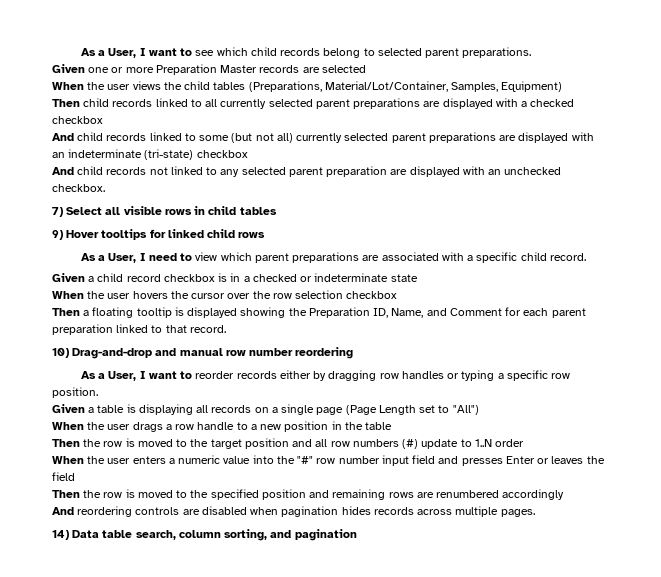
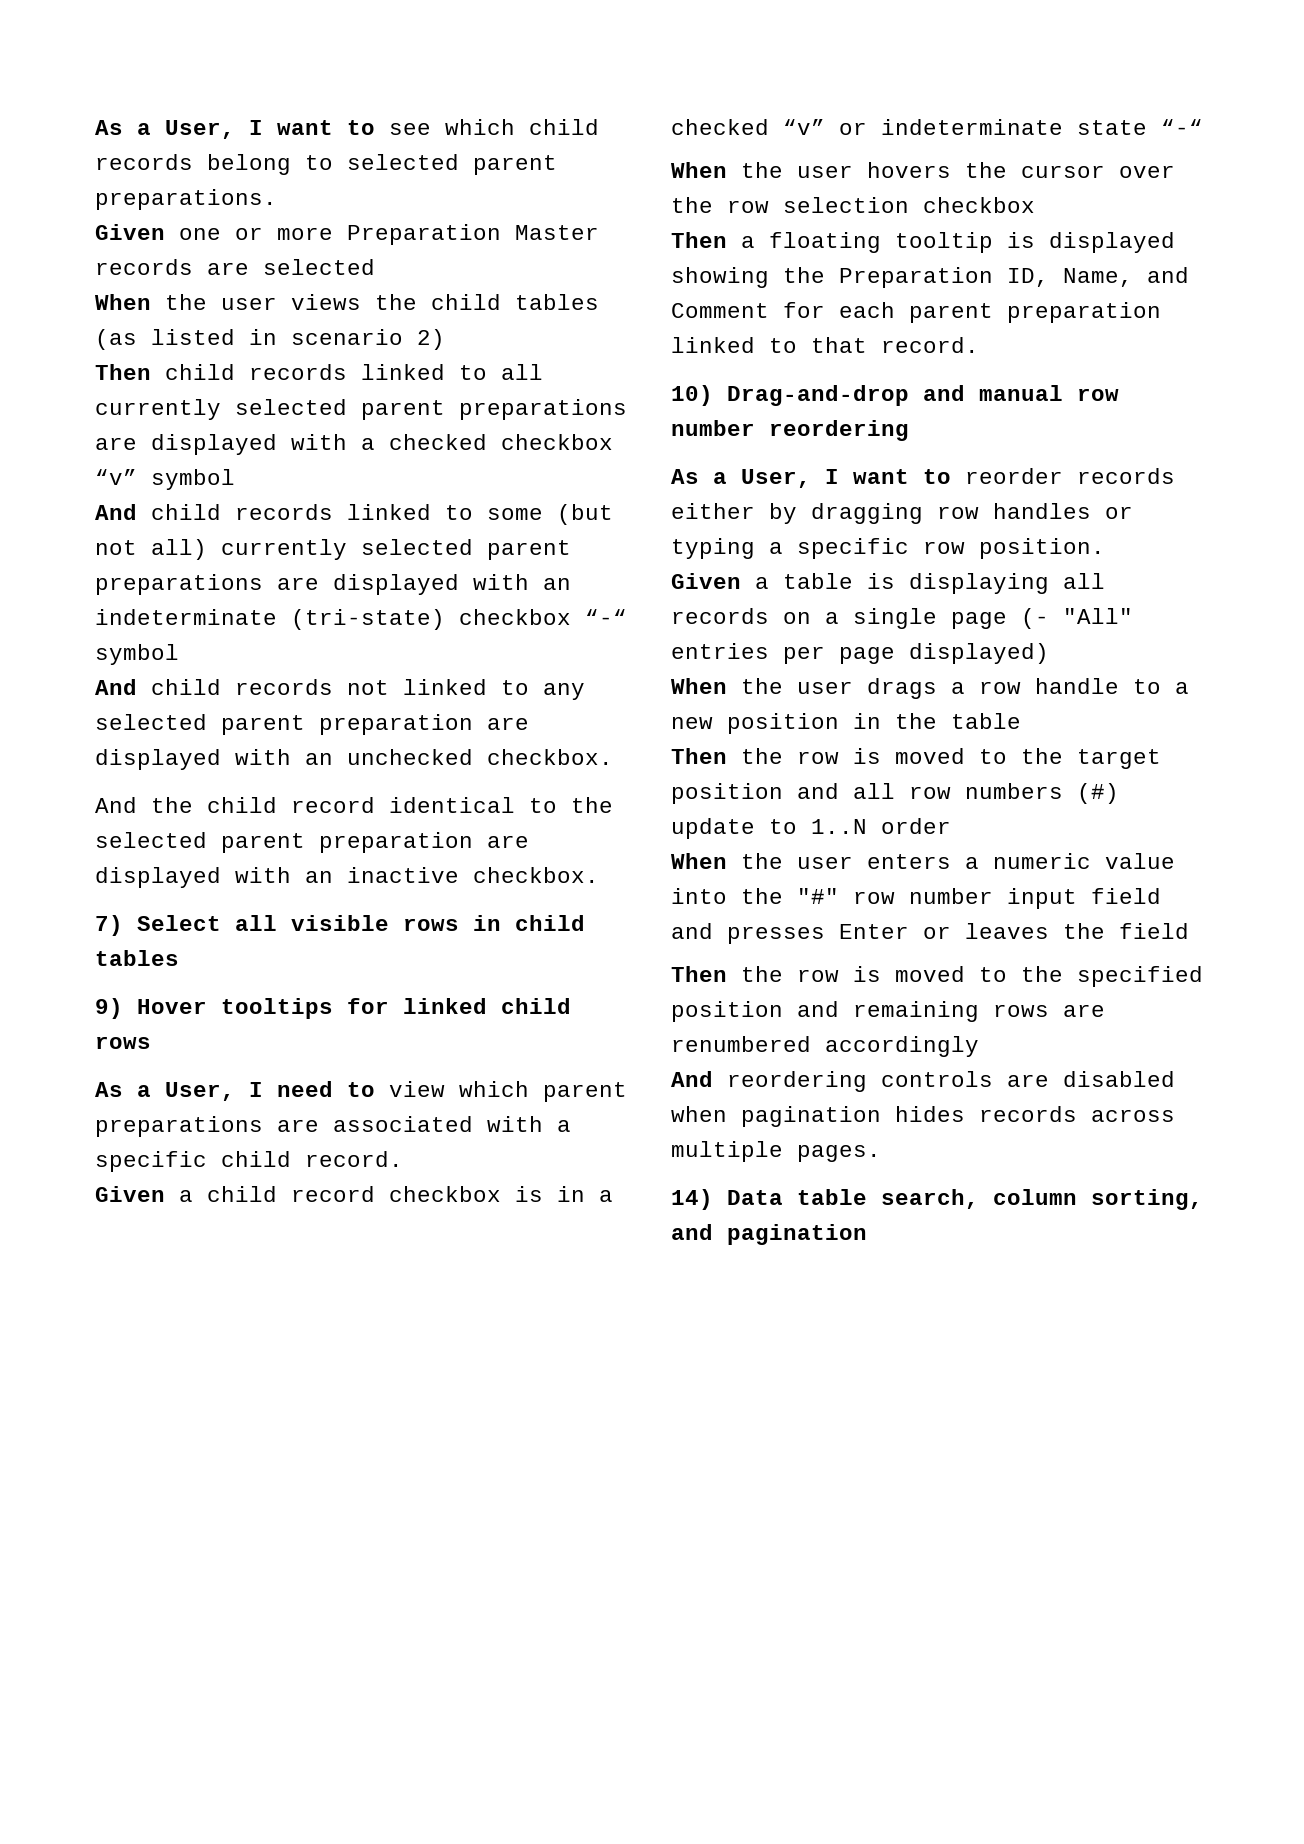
- When the user views the child tables (Preparations, Material/Lot/Container, Samples, Equipment)
+ When the user views the child tables (as listed in scenario 2)
- Then child records linked to all currently selected parent preparations are displayed with a checked checkbox
+ Then child records linked to all currently selected parent preparations are displayed with a checked checkbox “v” symbol
- And child records linked to some (but not all) currently selected parent preparations are displayed with an indeterminate (tri-state) checkbox
+ And child records linked to some (but not all) currently selected parent preparations are displayed with an indeterminate (tri-state) checkbox “-“ symbol
+ And the child record identical to the selected parent preparation are displayed with an inactive checkbox.
- Given a child record checkbox is in a checked or indeterminate state
+ Given a child record checkbox is in a checked “v” or indeterminate state “-“
- Given a table is displaying all records on a single page (Page Length set to "All")
+ Given a table is displaying all records on a single page (- "All" entries per page displayed)

